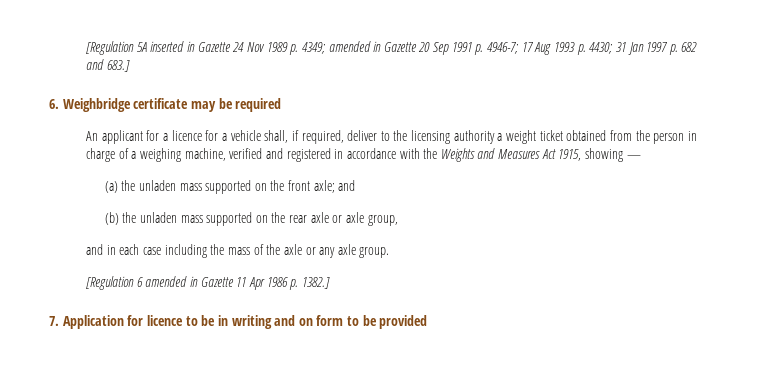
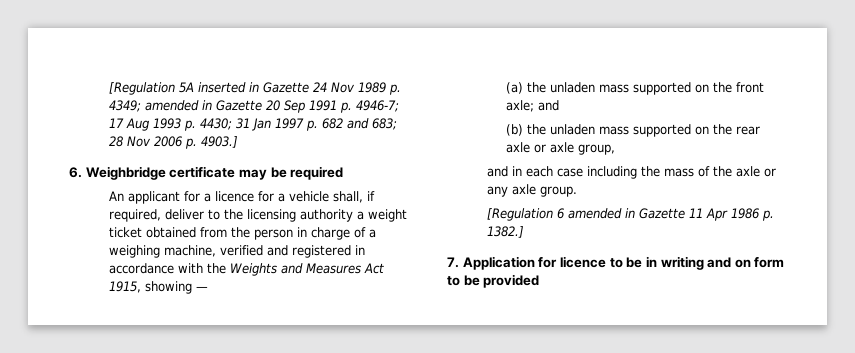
- [Regulation 5A inserted in Gazette 24 Nov 1989 p. 4349; amended in Gazette 20 Sep 1991 p. 4946-7; 17 Aug 1993 p. 4430; 31 Jan 1997 p. 682 and 683.]
+ [Regulation 5A inserted in Gazette 24 Nov 1989 p. 4349; amended in Gazette 20 Sep 1991 p. 4946-7; 17 Aug 1993 p. 4430; 31 Jan 1997 p. 682 and 683; 28 Nov 2006 p. 4903.]

